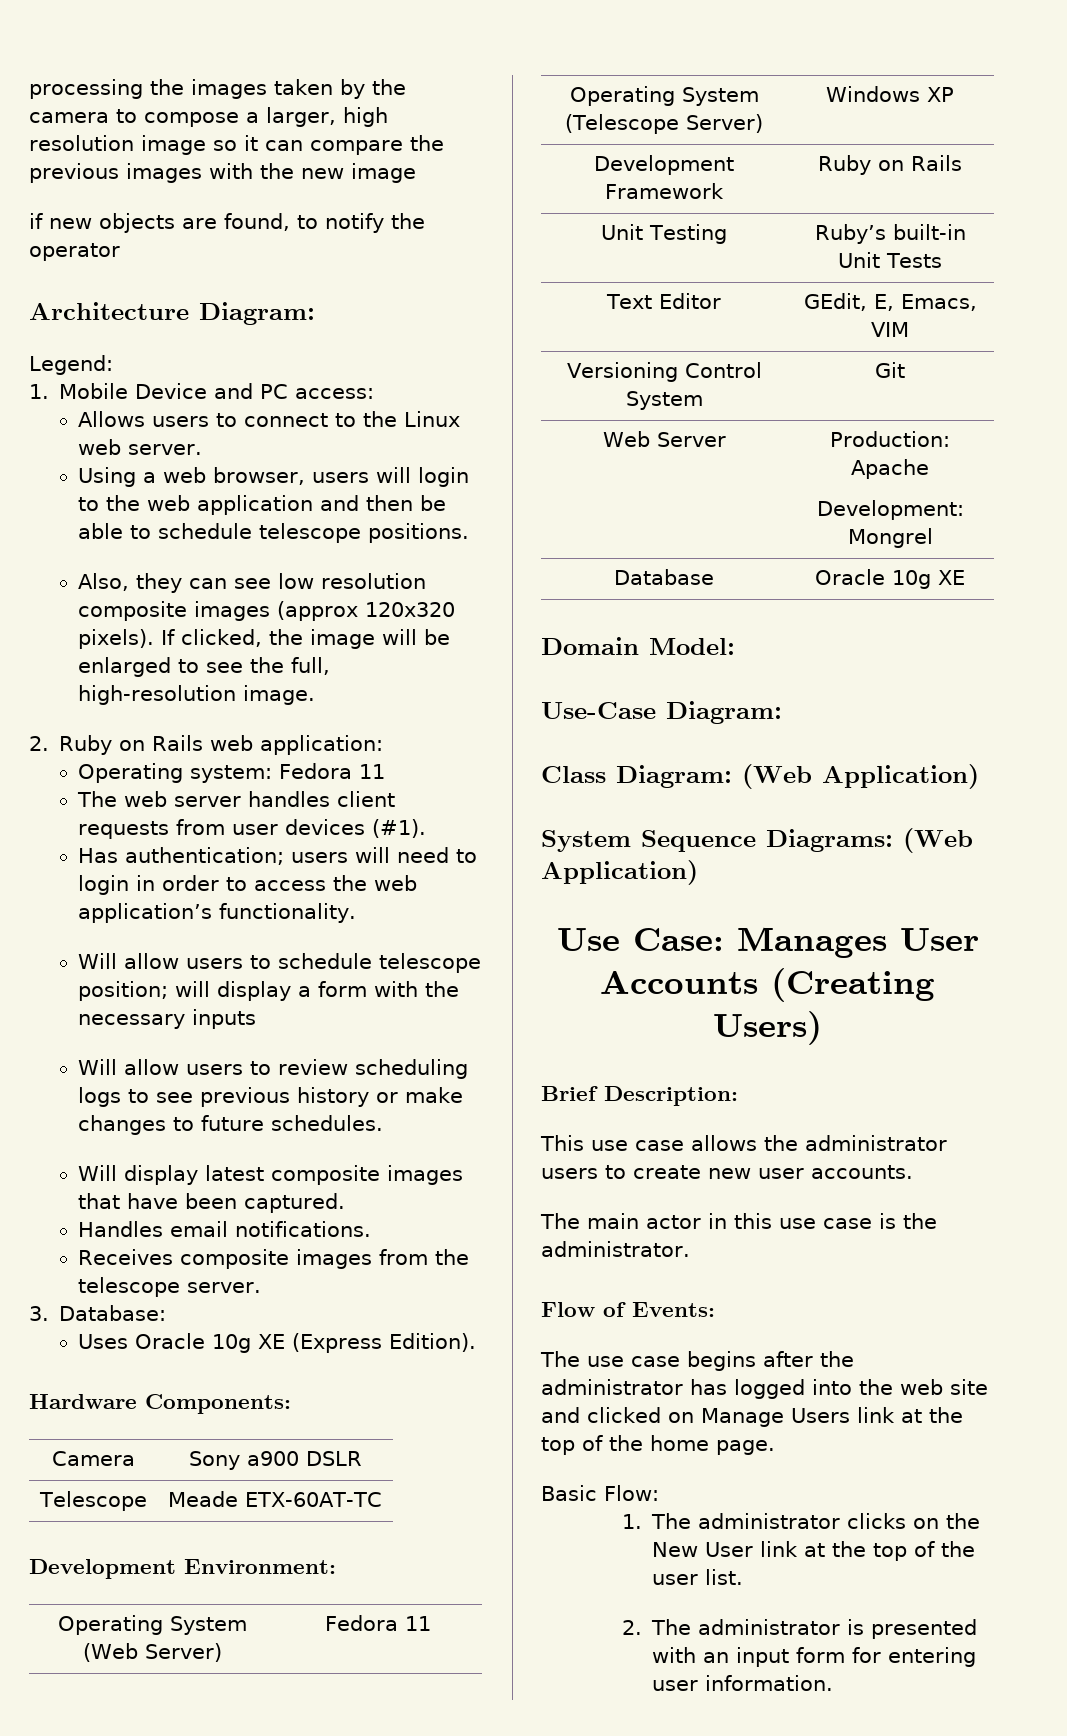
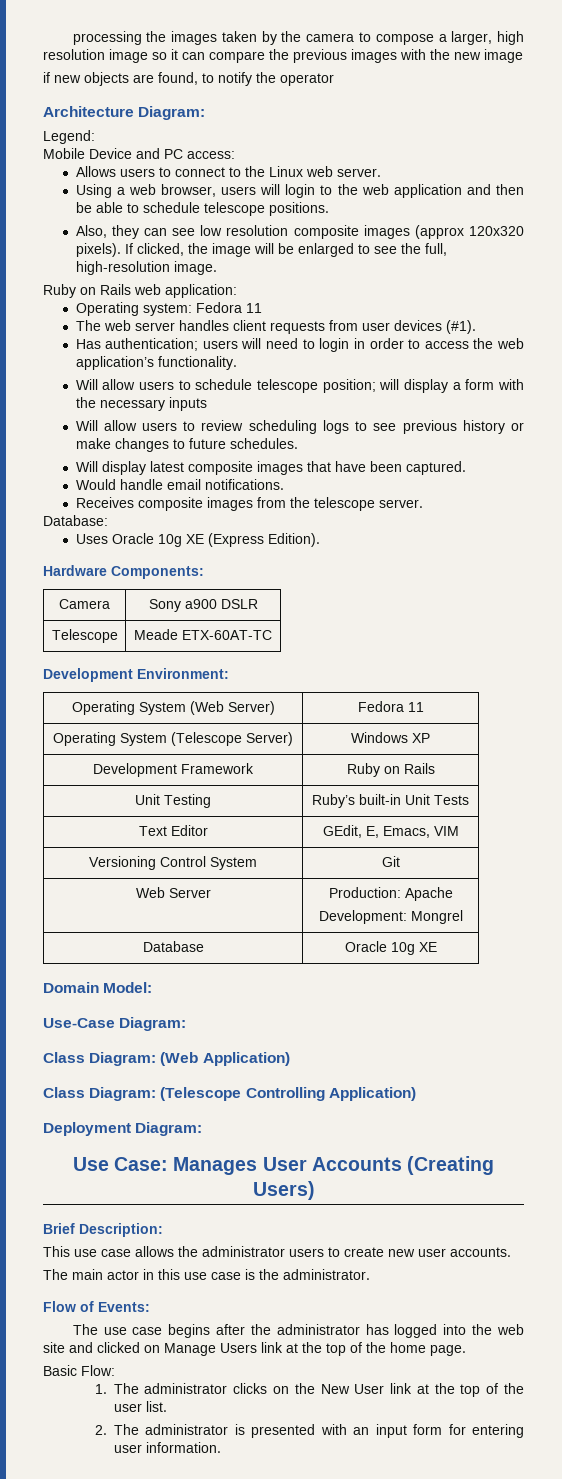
- 1. Mobile Device and PC access:
+ Mobile Device and PC access:
- 2. Ruby on Rails web application:
+ Ruby on Rails web application:
- Handles email notifications.
+ Would handle email notifications.
- 3. Database:
+ Database:
- System Sequence Diagrams: (Web Application)
+ Class Diagram: (Telescope Controlling Application)
+ Deployment Diagram:

